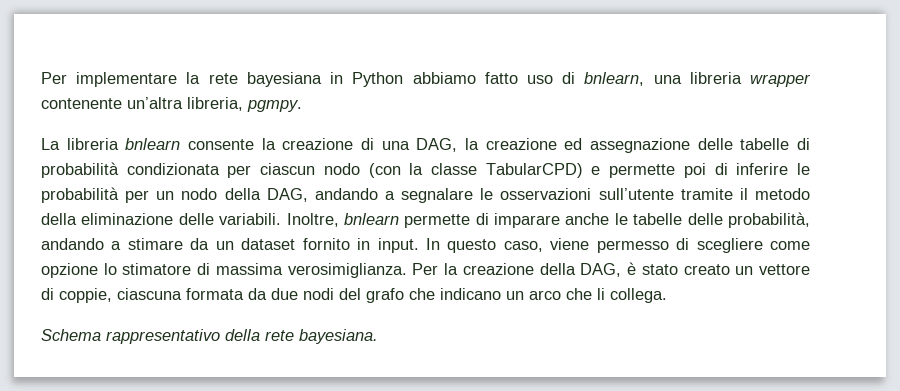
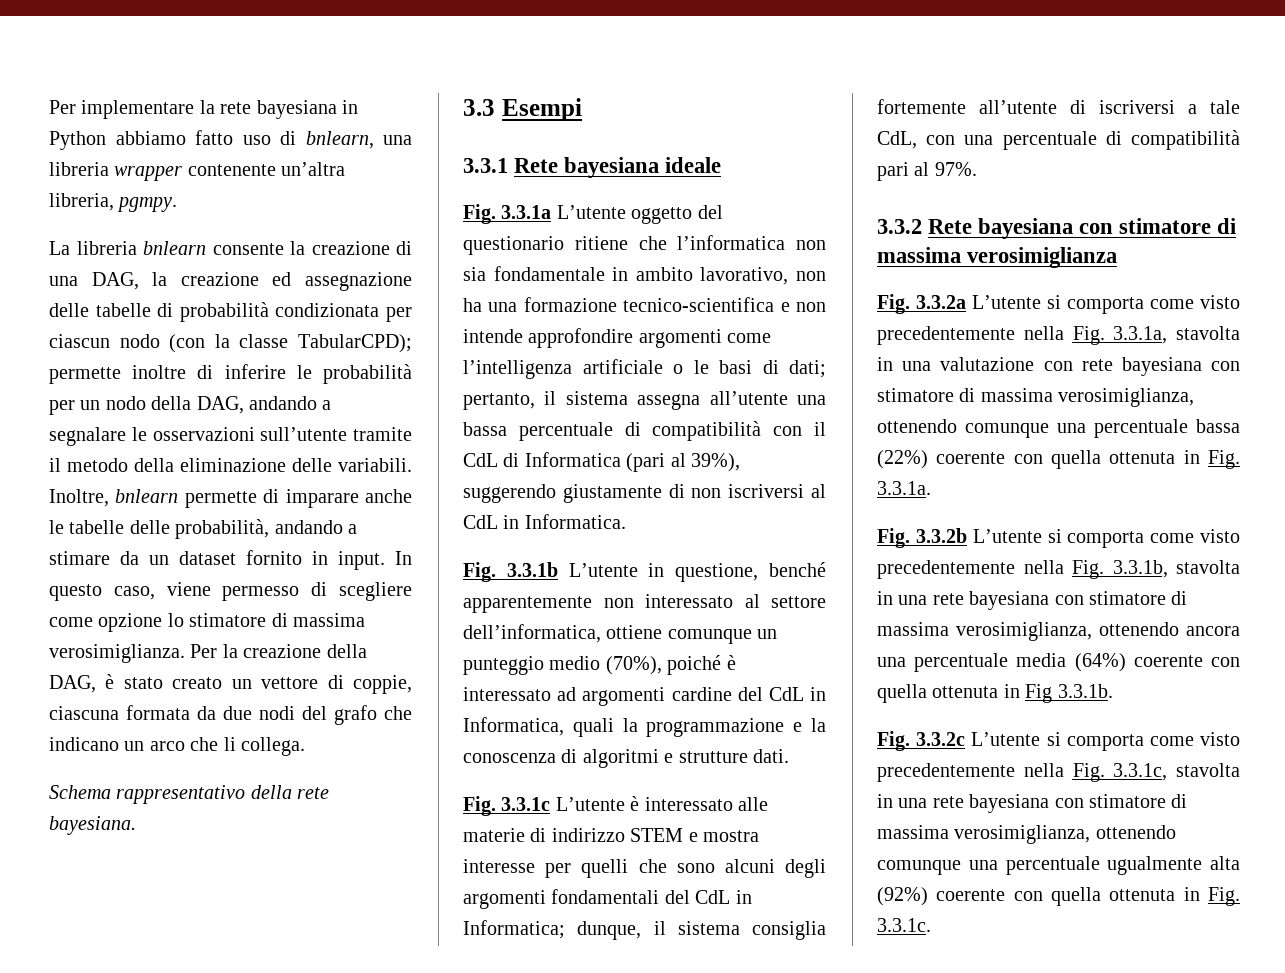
- La libreria bnlearn consente la creazione di una DAG, la creazione ed assegnazione delle tabelle di probabilità condizionata per ciascun nodo (con la classe TabularCPD) e permette poi di inferire le probabilità per un nodo della DAG, andando a segnalare le osservazioni sull’utente tramite il metodo della eliminazione delle variabili.
+ La libreria bnlearn consente la creazione di una DAG, la creazione ed assegnazione delle tabelle di probabilità condizionata per ciascun nodo (con la classe TabularCPD); permette inoltre di inferire le probabilità per un nodo della DAG, andando a segnalare le osservazioni sull’utente tramite il metodo della eliminazione delle variabili.
+ 3.3 Esempi
+ 3.3.1 Rete bayesiana ideale
+ Fig. 3.3.1a L’utente oggetto del questionario ritiene che l’informatica non sia fondamentale in ambito lavorativo, non ha una formazione tecnico-scientifica e non intende approfondire argomenti come l’intelligenza artificiale o le basi di dati; pertanto, il sistema assegna all’utente una bassa percentuale di compatibilità con il CdL di Informatica (pari al 39%), suggerendo giustamente di non iscriversi al CdL in Informatica.
+ Fig. 3.3.1b L’utente in questione, benché apparentemente non interessato al settore dell’informatica, ottiene comunque un punteggio medio (70%), poiché è interessato ad argomenti cardine del CdL in Informatica, quali la programmazione e la conoscenza di algoritmi e strutture dati.
+ Fig. 3.3.1c L’utente è interessato alle materie di indirizzo STEM e mostra interesse per quelli che sono alcuni degli argomenti fondamentali del CdL in Informatica; dunque, il sistema consiglia fortemente all’utente di iscriversi a tale CdL, con una percentuale di compatibilità pari al 97%.
+ 3.3.2 Rete bayesiana con stimatore di massima verosimiglianza
+ Fig. 3.3.2a L’utente si comporta come visto precedentemente nella Fig. 3.3.1a, stavolta in una valutazione con rete bayesiana con stimatore di massima verosimiglianza, ottenendo comunque una percentuale bassa (22%) coerente con quella ottenuta in Fig. 3.3.1a.
+ Fig. 3.3.2b L’utente si comporta come visto precedentemente nella Fig. 3.3.1b, stavolta in una rete bayesiana con stimatore di massima verosimiglianza, ottenendo ancora una percentuale media (64%) coerente con quella ottenuta in Fig 3.3.1b.
+ Fig. 3.3.2c L’utente si comporta come visto precedentemente nella Fig. 3.3.1c, stavolta in una rete bayesiana con stimatore di massima verosimiglianza, ottenendo comunque una percentuale ugualmente alta (92%) coerente con quella ottenuta in Fig. 3.3.1c.

